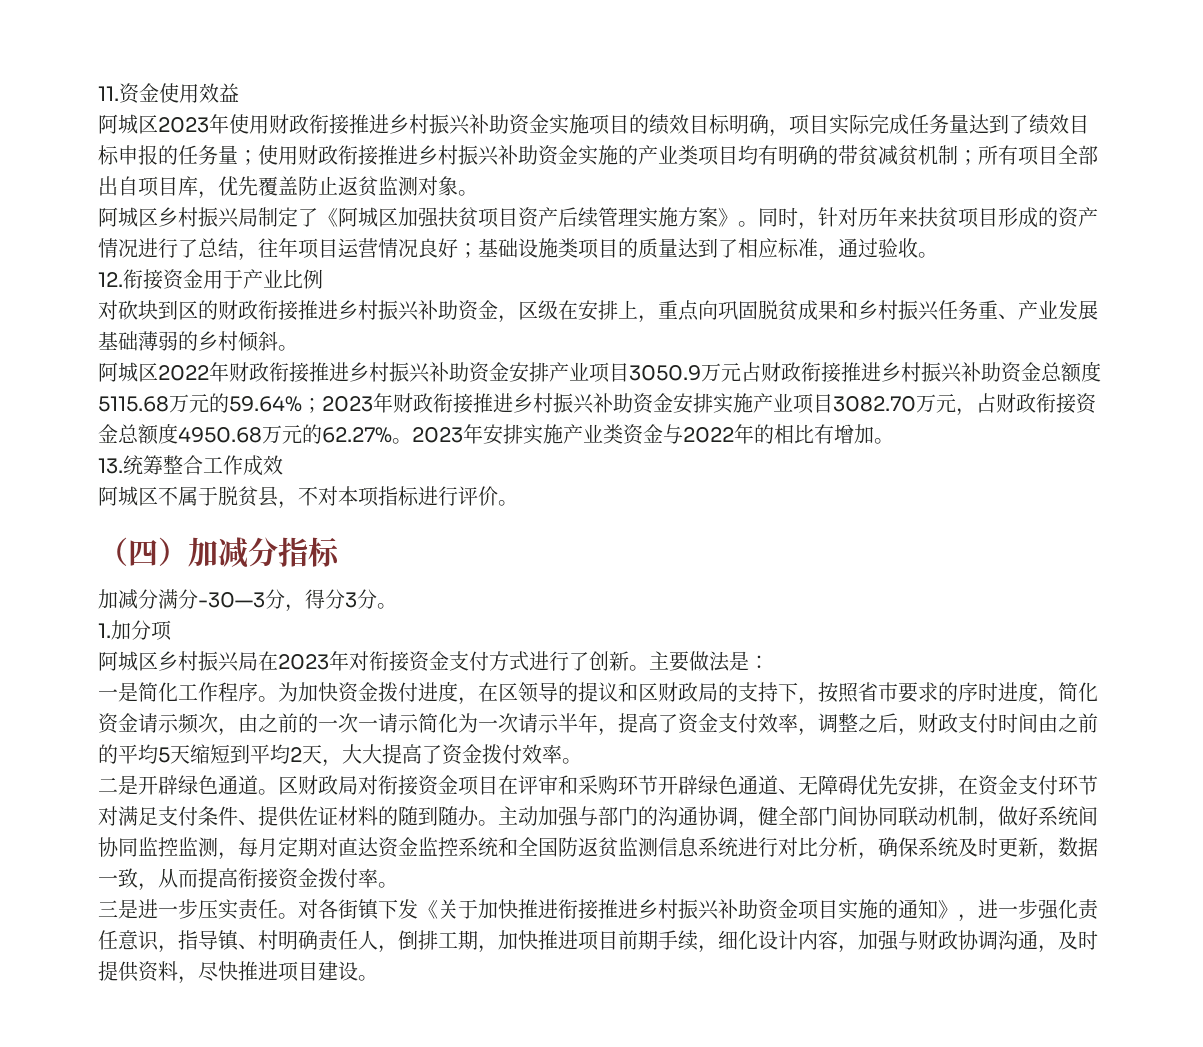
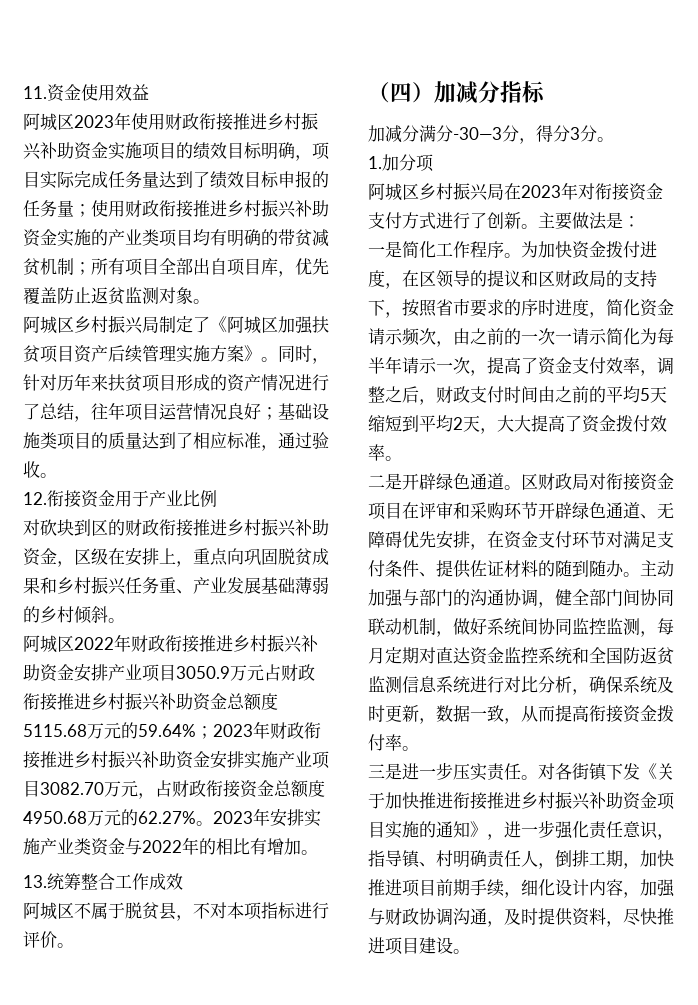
- 为加快资金拨付进度，在区领导的提议和区财政局的支持下，按照省市要求的序时进度，简化资金请示频次，由之前的一次一请示简化为一次请示半年，提高了资金支付效率，调整之后，财政支付时间由之前的平均5天缩短到平均2天，大大提高了资金拨付效率。
+ 为加快资金拨付进度，在区领导的提议和区财政局的支持下，按照省市要求的序时进度，简化资金请示频次，由之前的一次一请示简化为每半年请示一次，提高了资金支付效率，调整之后，财政支付时间由之前的平均5天缩短到平均2天，大大提高了资金拨付效率。

